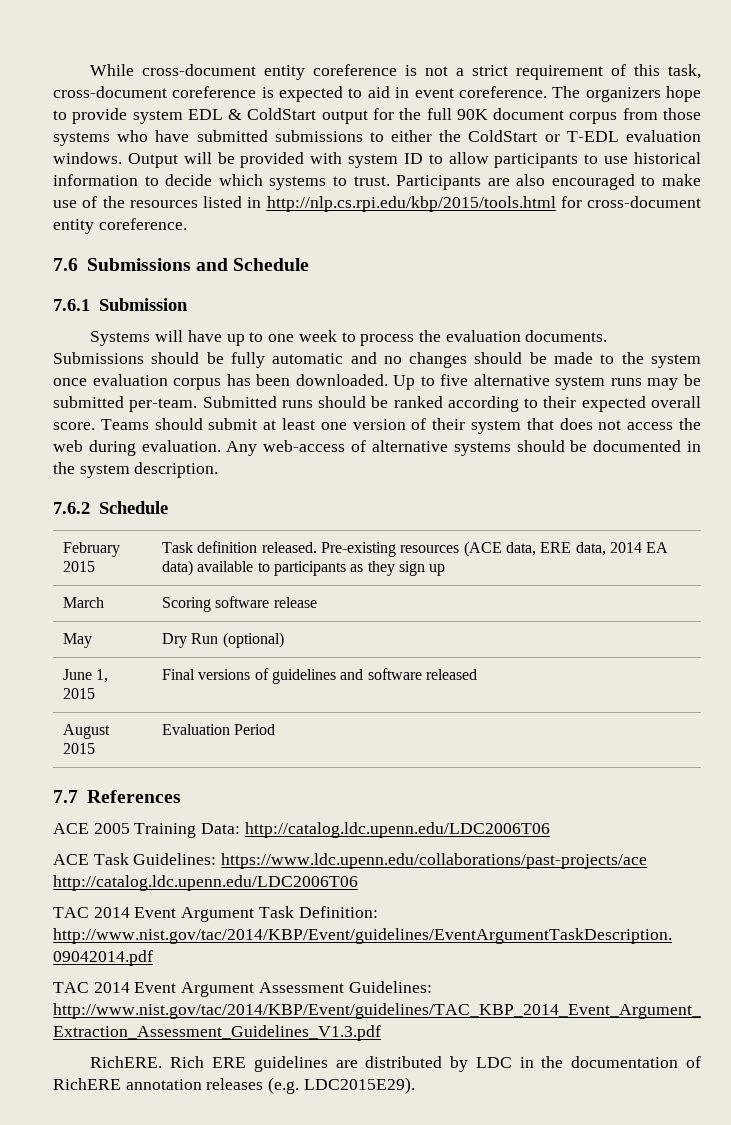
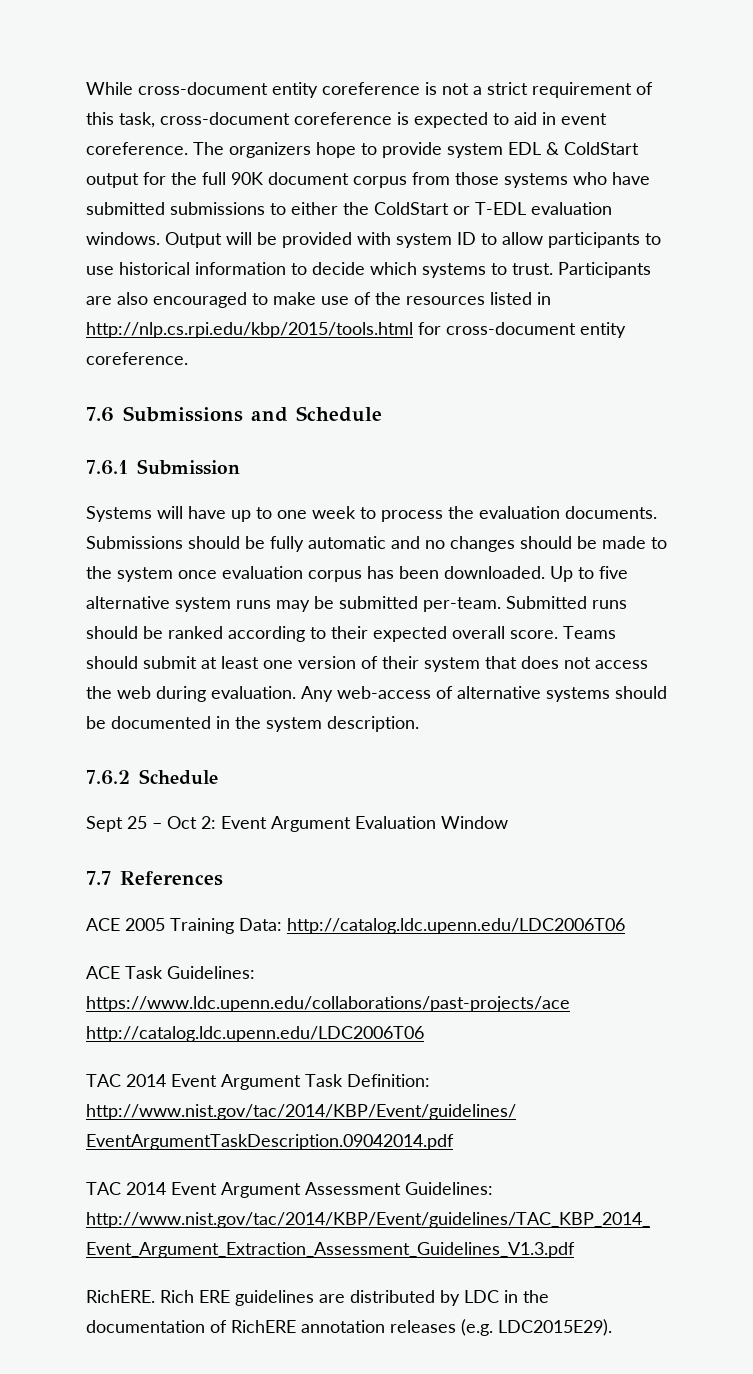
- February 2015 | Task definition released. Pre-existing resources (ACE data, ERE data, 2014 EA data) available to participants as they sign up
- March | Scoring software release
- May | Dry Run (optional)
- June 1, 2015 | Final versions of guidelines and software released
- August 2015 | Evaluation Period
+ Sept 25 – Oct 2: Event Argument Evaluation Window

